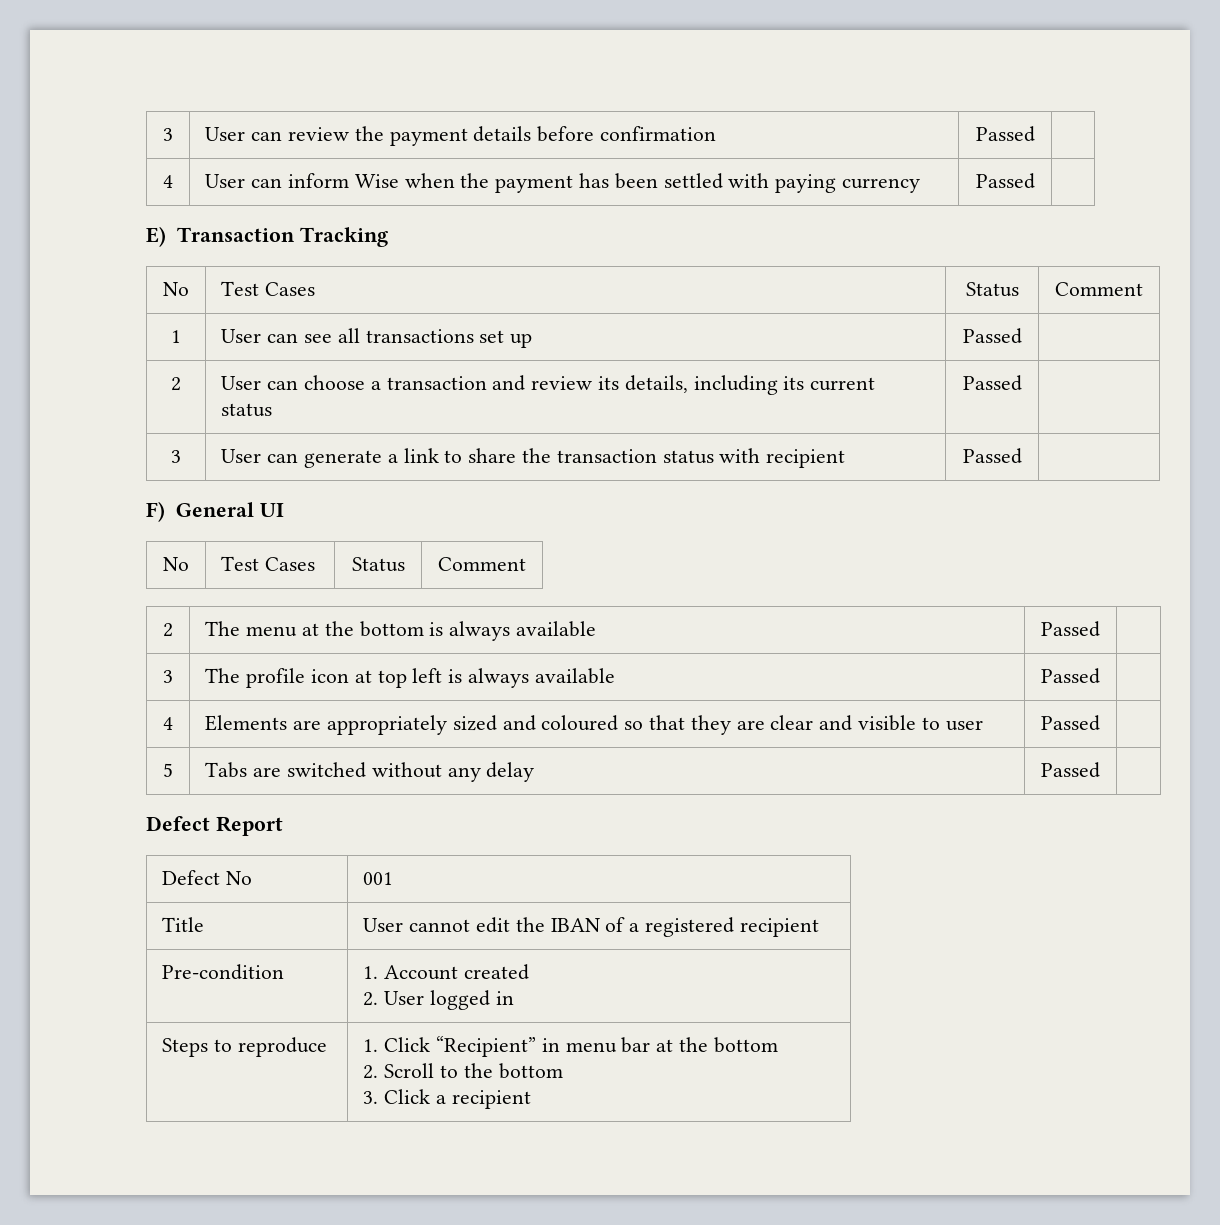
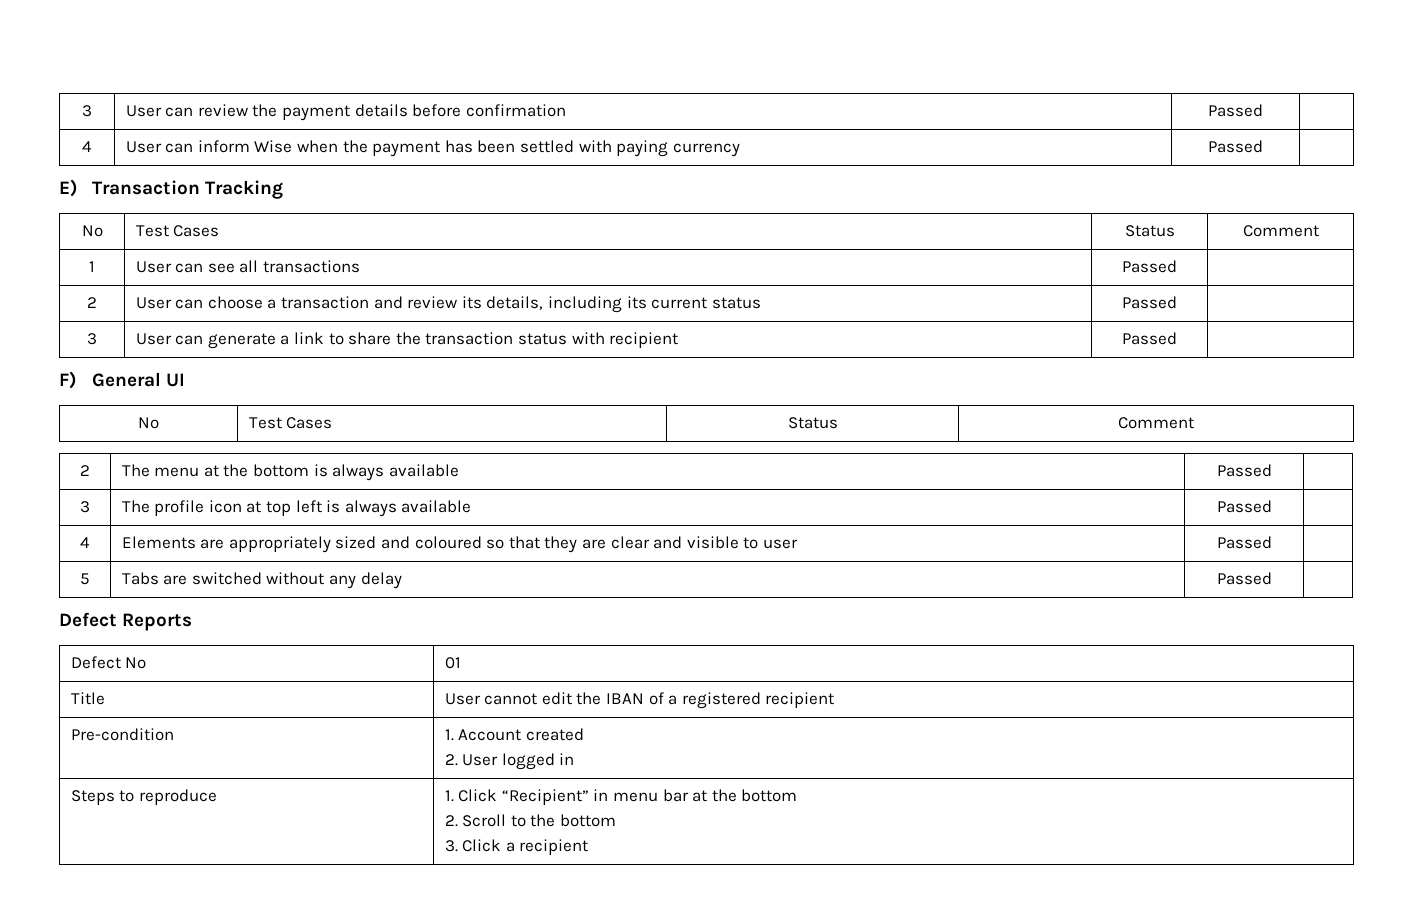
- 1 | User can see all transactions set up | Passed |
+ 1 | User can see all transactions | Passed |
- Defect Report
+ Defect Reports
- Defect No | 001
+ Defect No | 01

